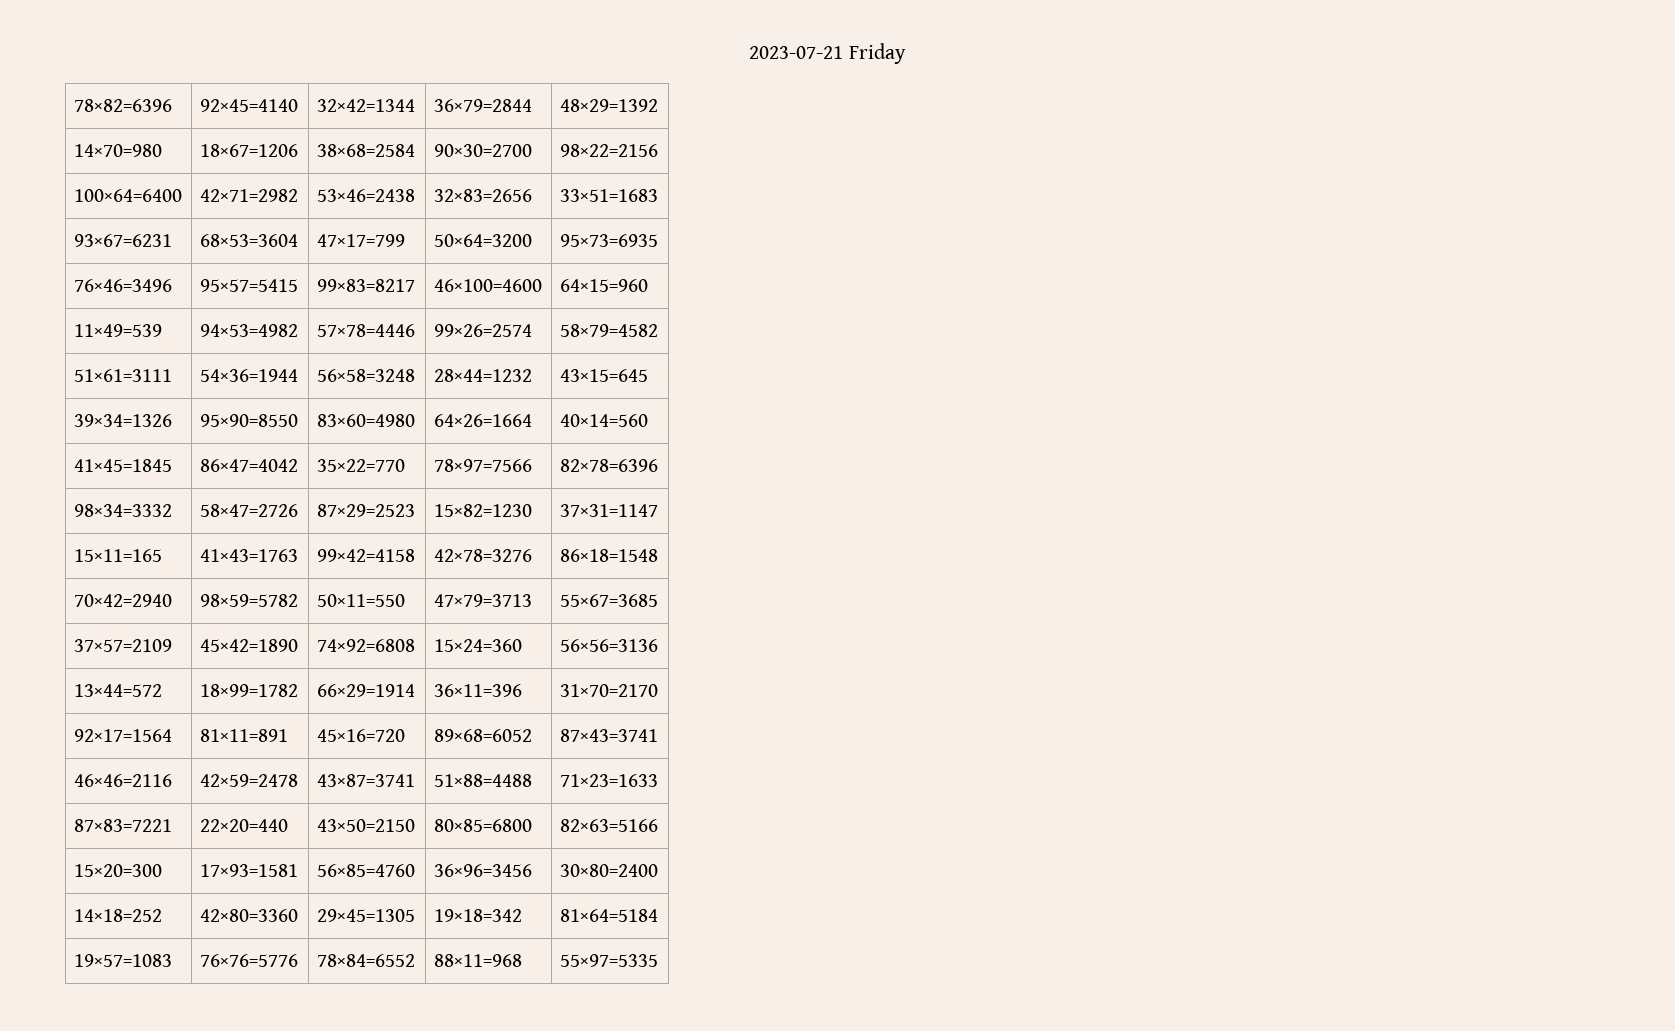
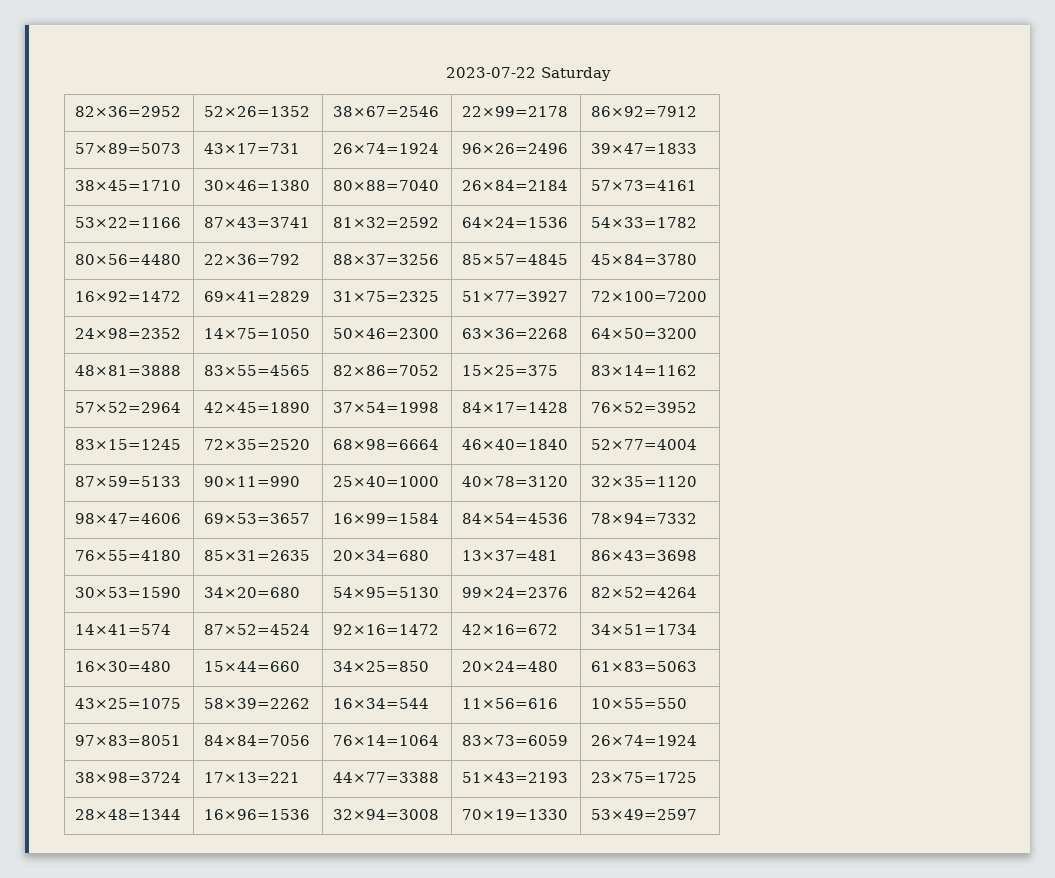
- 2023-07-21 Friday
- 78×82=6396 | 92×45=4140 | 32×42=1344 | 36×79=2844 | 48×29=1392
- 14×70=980 | 18×67=1206 | 38×68=2584 | 90×30=2700 | 98×22=2156
- 100×64=6400 | 42×71=2982 | 53×46=2438 | 32×83=2656 | 33×51=1683
- 93×67=6231 | 68×53=3604 | 47×17=799 | 50×64=3200 | 95×73=6935
- 76×46=3496 | 95×57=5415 | 99×83=8217 | 46×100=4600 | 64×15=960
- 11×49=539 | 94×53=4982 | 57×78=4446 | 99×26=2574 | 58×79=4582
- 51×61=3111 | 54×36=1944 | 56×58=3248 | 28×44=1232 | 43×15=645
- 39×34=1326 | 95×90=8550 | 83×60=4980 | 64×26=1664 | 40×14=560
- 41×45=1845 | 86×47=4042 | 35×22=770 | 78×97=7566 | 82×78=6396
- 98×34=3332 | 58×47=2726 | 87×29=2523 | 15×82=1230 | 37×31=1147
- 15×11=165 | 41×43=1763 | 99×42=4158 | 42×78=3276 | 86×18=1548
- 70×42=2940 | 98×59=5782 | 50×11=550 | 47×79=3713 | 55×67=3685
- 37×57=2109 | 45×42=1890 | 74×92=6808 | 15×24=360 | 56×56=3136
- 13×44=572 | 18×99=1782 | 66×29=1914 | 36×11=396 | 31×70=2170
- 92×17=1564 | 81×11=891 | 45×16=720 | 89×68=6052 | 87×43=3741
- 46×46=2116 | 42×59=2478 | 43×87=3741 | 51×88=4488 | 71×23=1633
- 87×83=7221 | 22×20=440 | 43×50=2150 | 80×85=6800 | 82×63=5166
- 15×20=300 | 17×93=1581 | 56×85=4760 | 36×96=3456 | 30×80=2400
- 14×18=252 | 42×80=3360 | 29×45=1305 | 19×18=342 | 81×64=5184
- 19×57=1083 | 76×76=5776 | 78×84=6552 | 88×11=968 | 55×97=5335
+ 2023-07-22 Saturday
+ 82×36=2952 | 52×26=1352 | 38×67=2546 | 22×99=2178 | 86×92=7912
+ 57×89=5073 | 43×17=731 | 26×74=1924 | 96×26=2496 | 39×47=1833
+ 38×45=1710 | 30×46=1380 | 80×88=7040 | 26×84=2184 | 57×73=4161
+ 53×22=1166 | 87×43=3741 | 81×32=2592 | 64×24=1536 | 54×33=1782
+ 80×56=4480 | 22×36=792 | 88×37=3256 | 85×57=4845 | 45×84=3780
+ 16×92=1472 | 69×41=2829 | 31×75=2325 | 51×77=3927 | 72×100=7200
+ 24×98=2352 | 14×75=1050 | 50×46=2300 | 63×36=2268 | 64×50=3200
+ 48×81=3888 | 83×55=4565 | 82×86=7052 | 15×25=375 | 83×14=1162
+ 57×52=2964 | 42×45=1890 | 37×54=1998 | 84×17=1428 | 76×52=3952
+ 83×15=1245 | 72×35=2520 | 68×98=6664 | 46×40=1840 | 52×77=4004
+ 87×59=5133 | 90×11=990 | 25×40=1000 | 40×78=3120 | 32×35=1120
+ 98×47=4606 | 69×53=3657 | 16×99=1584 | 84×54=4536 | 78×94=7332
+ 76×55=4180 | 85×31=2635 | 20×34=680 | 13×37=481 | 86×43=3698
+ 30×53=1590 | 34×20=680 | 54×95=5130 | 99×24=2376 | 82×52=4264
+ 14×41=574 | 87×52=4524 | 92×16=1472 | 42×16=672 | 34×51=1734
+ 16×30=480 | 15×44=660 | 34×25=850 | 20×24=480 | 61×83=5063
+ 43×25=1075 | 58×39=2262 | 16×34=544 | 11×56=616 | 10×55=550
+ 97×83=8051 | 84×84=7056 | 76×14=1064 | 83×73=6059 | 26×74=1924
+ 38×98=3724 | 17×13=221 | 44×77=3388 | 51×43=2193 | 23×75=1725
+ 28×48=1344 | 16×96=1536 | 32×94=3008 | 70×19=1330 | 53×49=2597

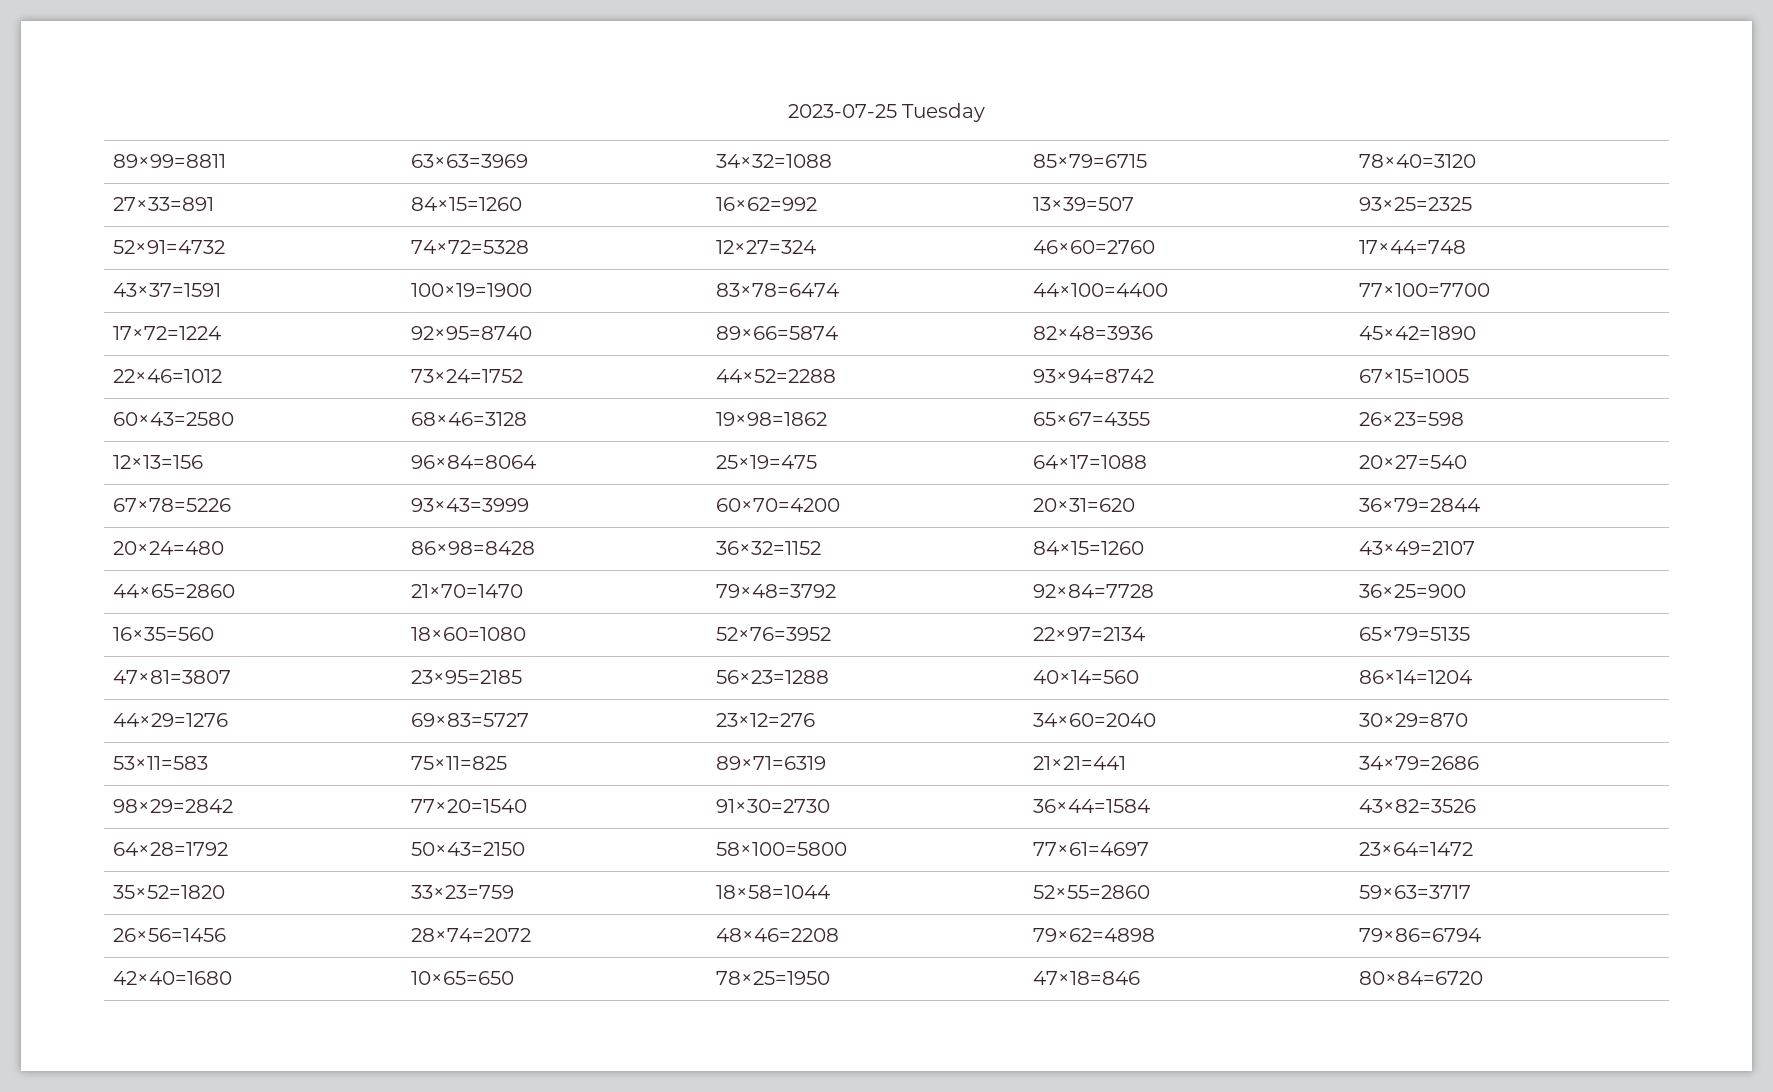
- 2023-07-22 Saturday
- 82×36=2952 | 52×26=1352 | 38×67=2546 | 22×99=2178 | 86×92=7912
- 57×89=5073 | 43×17=731 | 26×74=1924 | 96×26=2496 | 39×47=1833
- 38×45=1710 | 30×46=1380 | 80×88=7040 | 26×84=2184 | 57×73=4161
- 53×22=1166 | 87×43=3741 | 81×32=2592 | 64×24=1536 | 54×33=1782
- 80×56=4480 | 22×36=792 | 88×37=3256 | 85×57=4845 | 45×84=3780
- 16×92=1472 | 69×41=2829 | 31×75=2325 | 51×77=3927 | 72×100=7200
- 24×98=2352 | 14×75=1050 | 50×46=2300 | 63×36=2268 | 64×50=3200
- 48×81=3888 | 83×55=4565 | 82×86=7052 | 15×25=375 | 83×14=1162
- 57×52=2964 | 42×45=1890 | 37×54=1998 | 84×17=1428 | 76×52=3952
- 83×15=1245 | 72×35=2520 | 68×98=6664 | 46×40=1840 | 52×77=4004
- 87×59=5133 | 90×11=990 | 25×40=1000 | 40×78=3120 | 32×35=1120
- 98×47=4606 | 69×53=3657 | 16×99=1584 | 84×54=4536 | 78×94=7332
- 76×55=4180 | 85×31=2635 | 20×34=680 | 13×37=481 | 86×43=3698
- 30×53=1590 | 34×20=680 | 54×95=5130 | 99×24=2376 | 82×52=4264
- 14×41=574 | 87×52=4524 | 92×16=1472 | 42×16=672 | 34×51=1734
- 16×30=480 | 15×44=660 | 34×25=850 | 20×24=480 | 61×83=5063
- 43×25=1075 | 58×39=2262 | 16×34=544 | 11×56=616 | 10×55=550
- 97×83=8051 | 84×84=7056 | 76×14=1064 | 83×73=6059 | 26×74=1924
- 38×98=3724 | 17×13=221 | 44×77=3388 | 51×43=2193 | 23×75=1725
- 28×48=1344 | 16×96=1536 | 32×94=3008 | 70×19=1330 | 53×49=2597
+ 2023-07-25 Tuesday
+ 89×99=8811 | 63×63=3969 | 34×32=1088 | 85×79=6715 | 78×40=3120
+ 27×33=891 | 84×15=1260 | 16×62=992 | 13×39=507 | 93×25=2325
+ 52×91=4732 | 74×72=5328 | 12×27=324 | 46×60=2760 | 17×44=748
+ 43×37=1591 | 100×19=1900 | 83×78=6474 | 44×100=4400 | 77×100=7700
+ 17×72=1224 | 92×95=8740 | 89×66=5874 | 82×48=3936 | 45×42=1890
+ 22×46=1012 | 73×24=1752 | 44×52=2288 | 93×94=8742 | 67×15=1005
+ 60×43=2580 | 68×46=3128 | 19×98=1862 | 65×67=4355 | 26×23=598
+ 12×13=156 | 96×84=8064 | 25×19=475 | 64×17=1088 | 20×27=540
+ 67×78=5226 | 93×43=3999 | 60×70=4200 | 20×31=620 | 36×79=2844
+ 20×24=480 | 86×98=8428 | 36×32=1152 | 84×15=1260 | 43×49=2107
+ 44×65=2860 | 21×70=1470 | 79×48=3792 | 92×84=7728 | 36×25=900
+ 16×35=560 | 18×60=1080 | 52×76=3952 | 22×97=2134 | 65×79=5135
+ 47×81=3807 | 23×95=2185 | 56×23=1288 | 40×14=560 | 86×14=1204
+ 44×29=1276 | 69×83=5727 | 23×12=276 | 34×60=2040 | 30×29=870
+ 53×11=583 | 75×11=825 | 89×71=6319 | 21×21=441 | 34×79=2686
+ 98×29=2842 | 77×20=1540 | 91×30=2730 | 36×44=1584 | 43×82=3526
+ 64×28=1792 | 50×43=2150 | 58×100=5800 | 77×61=4697 | 23×64=1472
+ 35×52=1820 | 33×23=759 | 18×58=1044 | 52×55=2860 | 59×63=3717
+ 26×56=1456 | 28×74=2072 | 48×46=2208 | 79×62=4898 | 79×86=6794
+ 42×40=1680 | 10×65=650 | 78×25=1950 | 47×18=846 | 80×84=6720

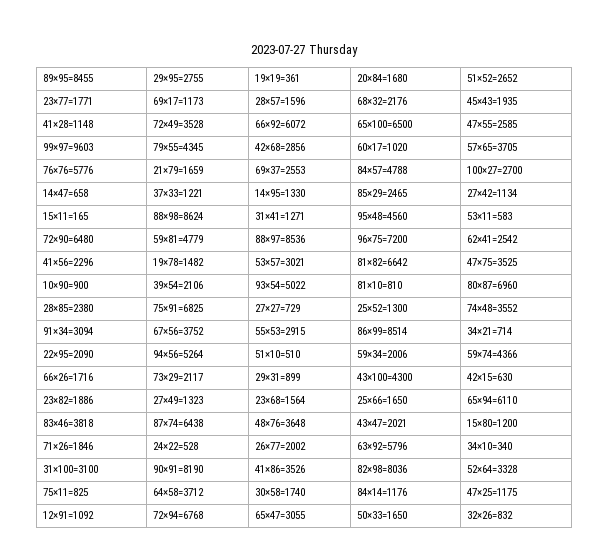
- 2023-07-25 Tuesday
- 89×99=8811 | 63×63=3969 | 34×32=1088 | 85×79=6715 | 78×40=3120
- 27×33=891 | 84×15=1260 | 16×62=992 | 13×39=507 | 93×25=2325
- 52×91=4732 | 74×72=5328 | 12×27=324 | 46×60=2760 | 17×44=748
- 43×37=1591 | 100×19=1900 | 83×78=6474 | 44×100=4400 | 77×100=7700
- 17×72=1224 | 92×95=8740 | 89×66=5874 | 82×48=3936 | 45×42=1890
- 22×46=1012 | 73×24=1752 | 44×52=2288 | 93×94=8742 | 67×15=1005
- 60×43=2580 | 68×46=3128 | 19×98=1862 | 65×67=4355 | 26×23=598
- 12×13=156 | 96×84=8064 | 25×19=475 | 64×17=1088 | 20×27=540
- 67×78=5226 | 93×43=3999 | 60×70=4200 | 20×31=620 | 36×79=2844
- 20×24=480 | 86×98=8428 | 36×32=1152 | 84×15=1260 | 43×49=2107
- 44×65=2860 | 21×70=1470 | 79×48=3792 | 92×84=7728 | 36×25=900
- 16×35=560 | 18×60=1080 | 52×76=3952 | 22×97=2134 | 65×79=5135
- 47×81=3807 | 23×95=2185 | 56×23=1288 | 40×14=560 | 86×14=1204
- 44×29=1276 | 69×83=5727 | 23×12=276 | 34×60=2040 | 30×29=870
- 53×11=583 | 75×11=825 | 89×71=6319 | 21×21=441 | 34×79=2686
- 98×29=2842 | 77×20=1540 | 91×30=2730 | 36×44=1584 | 43×82=3526
- 64×28=1792 | 50×43=2150 | 58×100=5800 | 77×61=4697 | 23×64=1472
- 35×52=1820 | 33×23=759 | 18×58=1044 | 52×55=2860 | 59×63=3717
- 26×56=1456 | 28×74=2072 | 48×46=2208 | 79×62=4898 | 79×86=6794
- 42×40=1680 | 10×65=650 | 78×25=1950 | 47×18=846 | 80×84=6720
+ 2023-07-27 Thursday
+ 89×95=8455 | 29×95=2755 | 19×19=361 | 20×84=1680 | 51×52=2652
+ 23×77=1771 | 69×17=1173 | 28×57=1596 | 68×32=2176 | 45×43=1935
+ 41×28=1148 | 72×49=3528 | 66×92=6072 | 65×100=6500 | 47×55=2585
+ 99×97=9603 | 79×55=4345 | 42×68=2856 | 60×17=1020 | 57×65=3705
+ 76×76=5776 | 21×79=1659 | 69×37=2553 | 84×57=4788 | 100×27=2700
+ 14×47=658 | 37×33=1221 | 14×95=1330 | 85×29=2465 | 27×42=1134
+ 15×11=165 | 88×98=8624 | 31×41=1271 | 95×48=4560 | 53×11=583
+ 72×90=6480 | 59×81=4779 | 88×97=8536 | 96×75=7200 | 62×41=2542
+ 41×56=2296 | 19×78=1482 | 53×57=3021 | 81×82=6642 | 47×75=3525
+ 10×90=900 | 39×54=2106 | 93×54=5022 | 81×10=810 | 80×87=6960
+ 28×85=2380 | 75×91=6825 | 27×27=729 | 25×52=1300 | 74×48=3552
+ 91×34=3094 | 67×56=3752 | 55×53=2915 | 86×99=8514 | 34×21=714
+ 22×95=2090 | 94×56=5264 | 51×10=510 | 59×34=2006 | 59×74=4366
+ 66×26=1716 | 73×29=2117 | 29×31=899 | 43×100=4300 | 42×15=630
+ 23×82=1886 | 27×49=1323 | 23×68=1564 | 25×66=1650 | 65×94=6110
+ 83×46=3818 | 87×74=6438 | 48×76=3648 | 43×47=2021 | 15×80=1200
+ 71×26=1846 | 24×22=528 | 26×77=2002 | 63×92=5796 | 34×10=340
+ 31×100=3100 | 90×91=8190 | 41×86=3526 | 82×98=8036 | 52×64=3328
+ 75×11=825 | 64×58=3712 | 30×58=1740 | 84×14=1176 | 47×25=1175
+ 12×91=1092 | 72×94=6768 | 65×47=3055 | 50×33=1650 | 32×26=832

